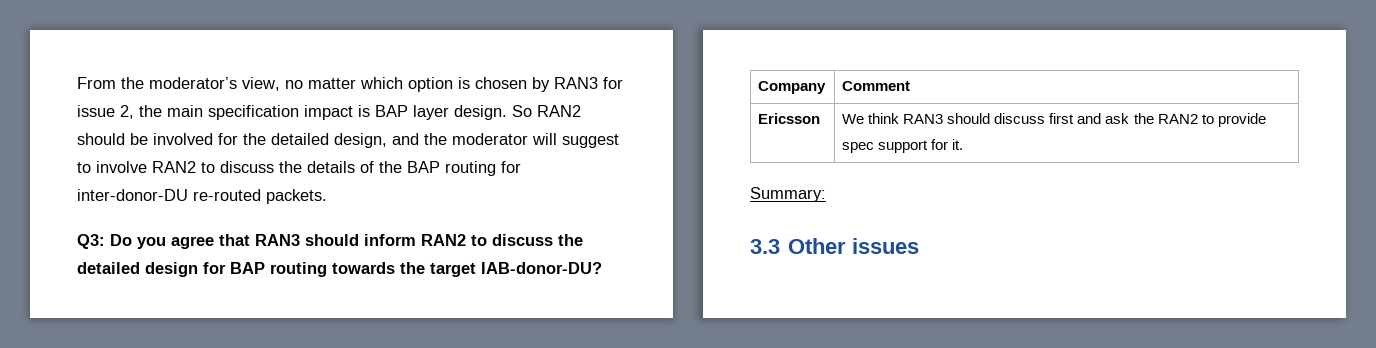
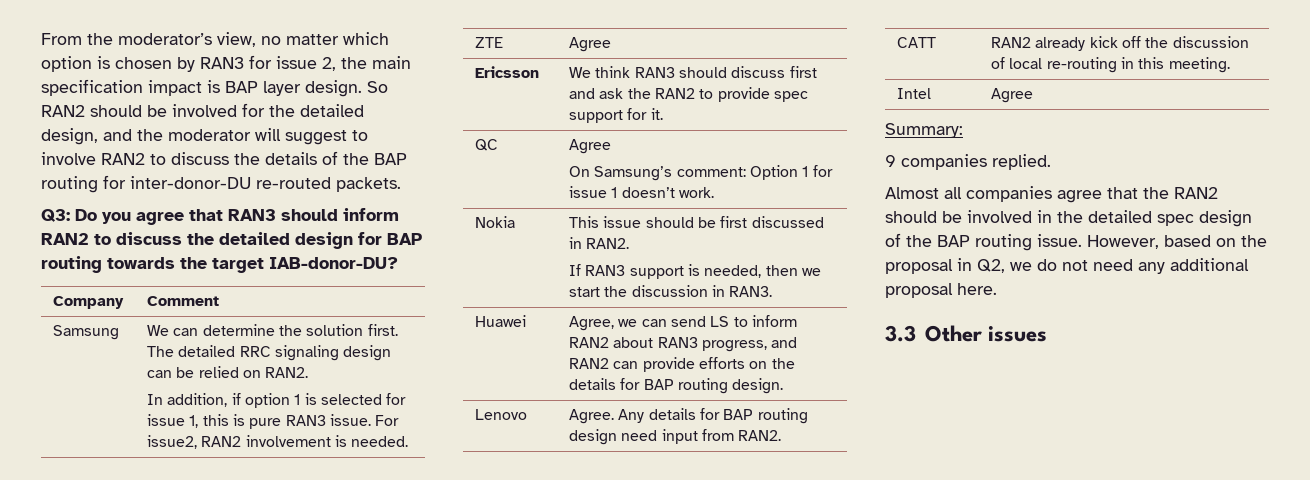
+ Samsung | We can determine the solution first. The detailed RRC signaling design can be relied on RAN2.
+ In addition, if option 1 is selected for issue 1, this is pure RAN3 issue. For issue2, RAN2 involvement is needed.
+ ZTE | Agree
+ QC | Agree
+ On Samsung’s comment: Option 1 for issue 1 doesn’t work.
+ Nokia | This issue should be first discussed in RAN2.
+ If RAN3 support is needed, then we start the discussion in RAN3.
+ Huawei | Agree, we can send LS to inform RAN2 about RAN3 progress, and RAN2 can provide efforts on the details for BAP routing design.
+ Lenovo | Agree. Any details for BAP routing design need input from RAN2.
+ CATT | RAN2 already kick off the discussion of local re-routing in this meeting.
+ Intel | Agree
  Summary:
+ 9 companies replied.
+ Almost all companies agree that the RAN2 should be involved in the detailed spec design of the BAP routing issue. However, based on the proposal in Q2, we do not need any additional proposal here.

